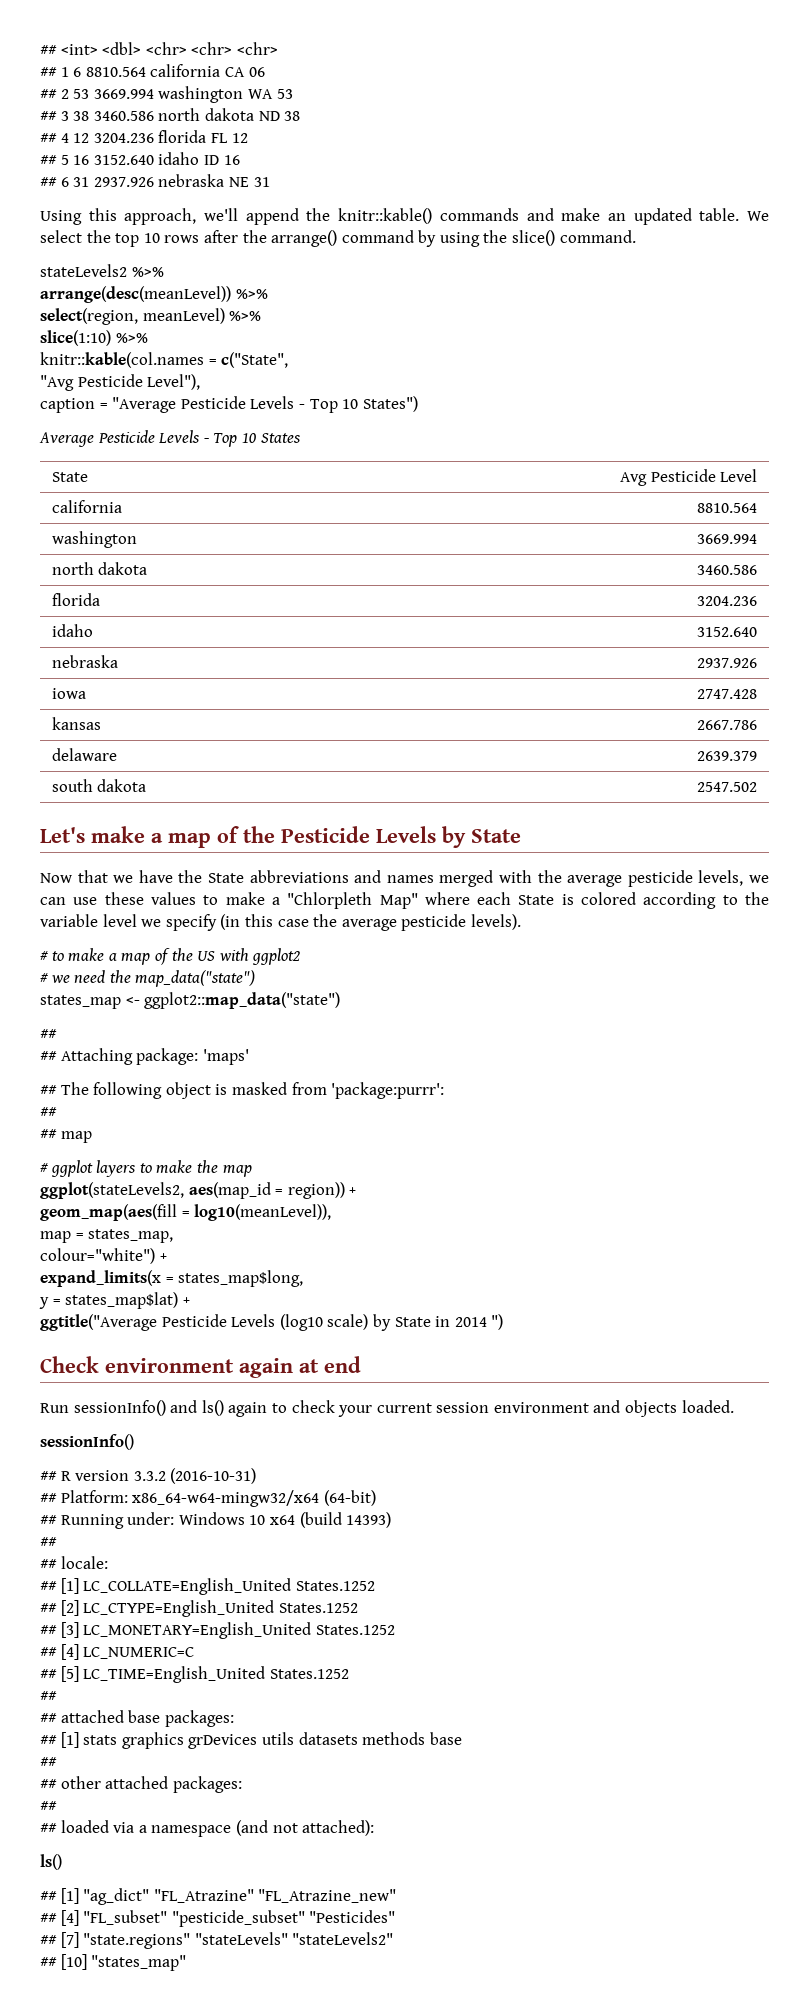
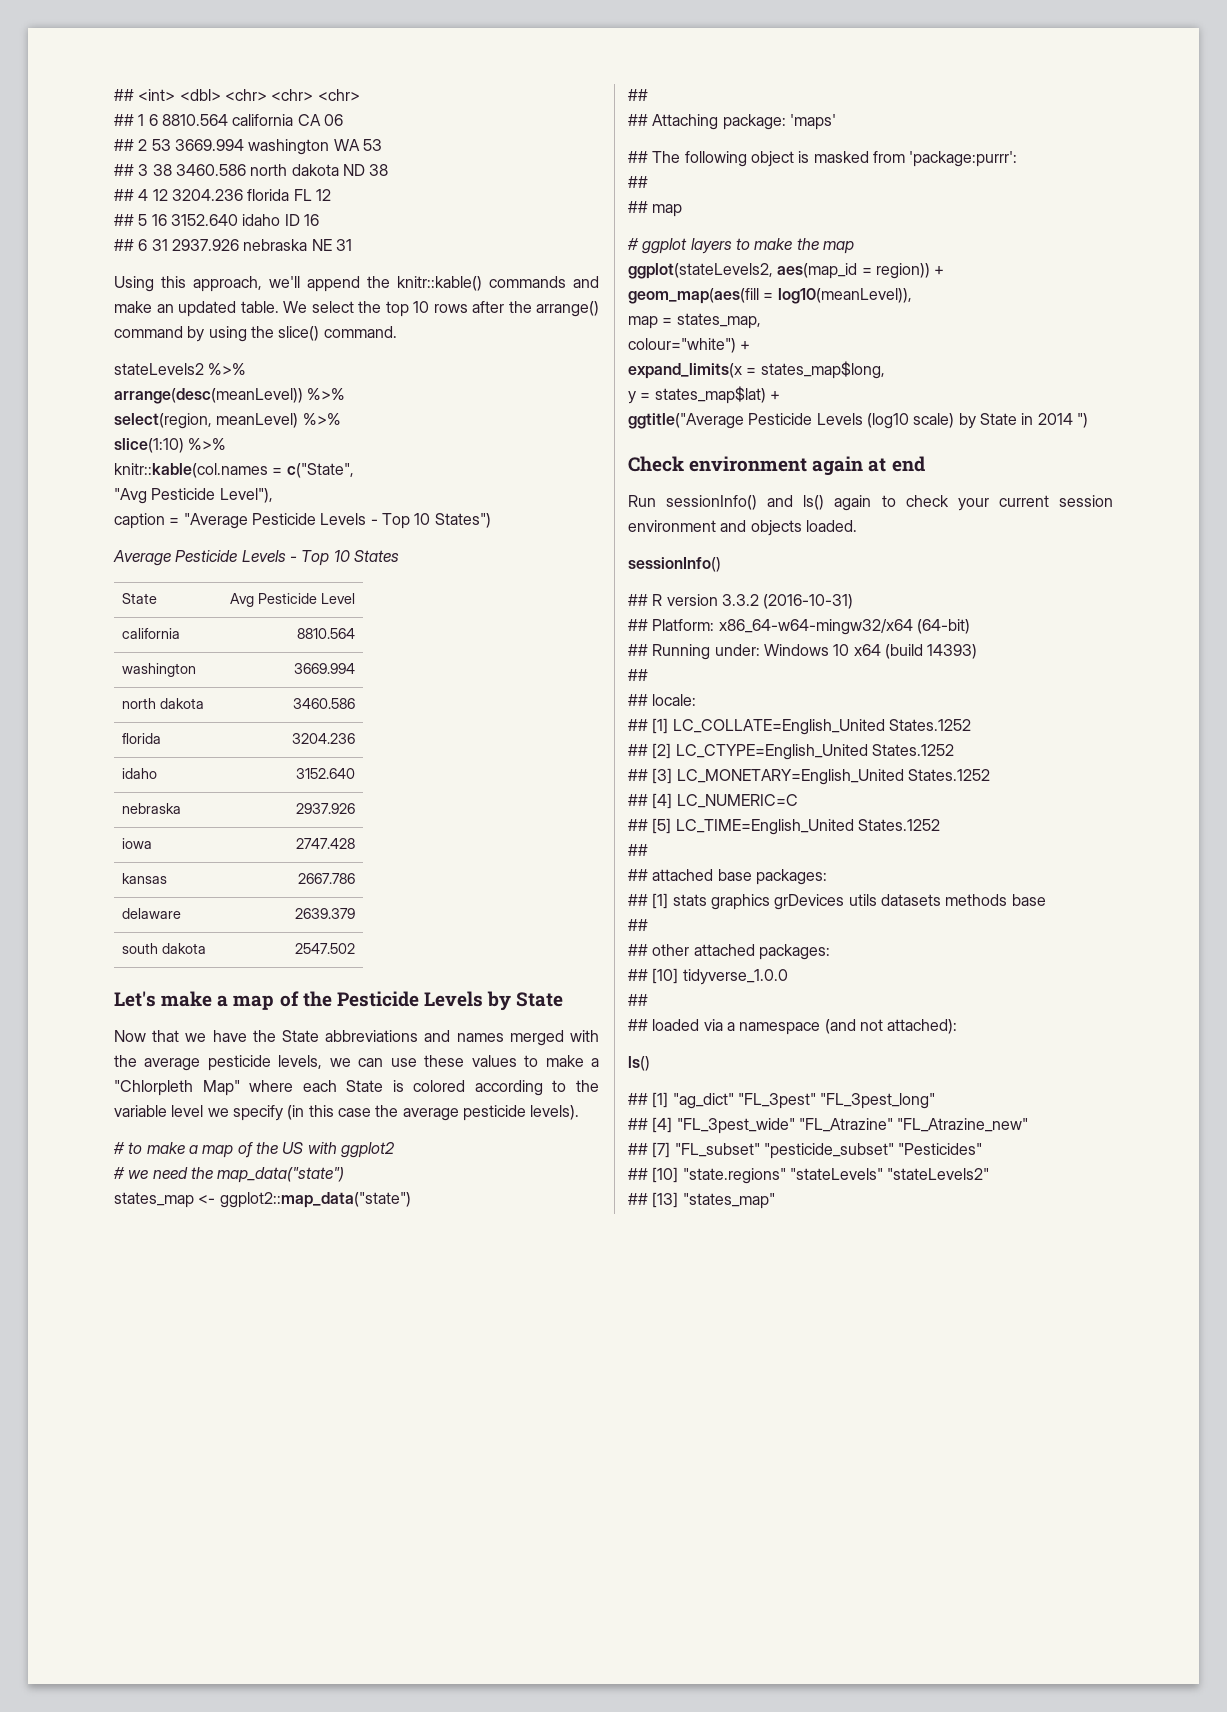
+ ## [10] tidyverse_1.0.0
- ## [1] "ag_dict" "FL_Atrazine" "FL_Atrazine_new"
+ ## [1] "ag_dict" "FL_3pest" "FL_3pest_long"
+ ## [4] "FL_3pest_wide" "FL_Atrazine" "FL_Atrazine_new"
- ## [4] "FL_subset" "pesticide_subset" "Pesticides"
+ ## [7] "FL_subset" "pesticide_subset" "Pesticides"
- ## [7] "state.regions" "stateLevels" "stateLevels2"
+ ## [10] "state.regions" "stateLevels" "stateLevels2"
- ## [10] "states_map"
+ ## [13] "states_map"

